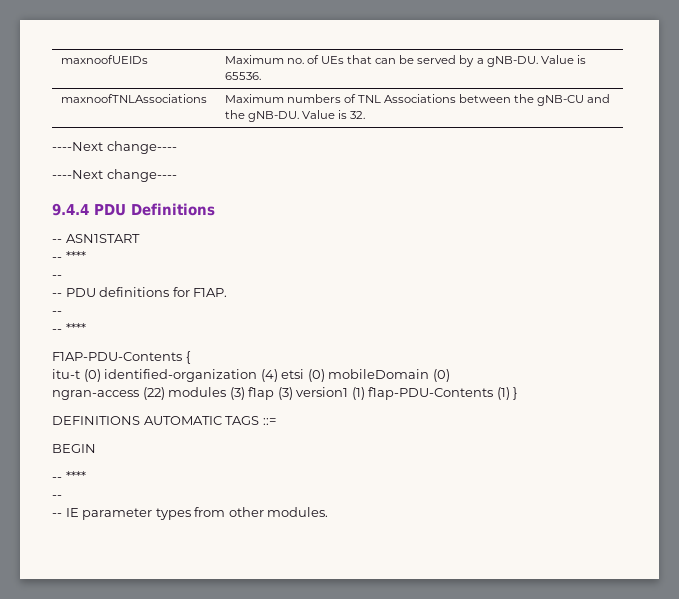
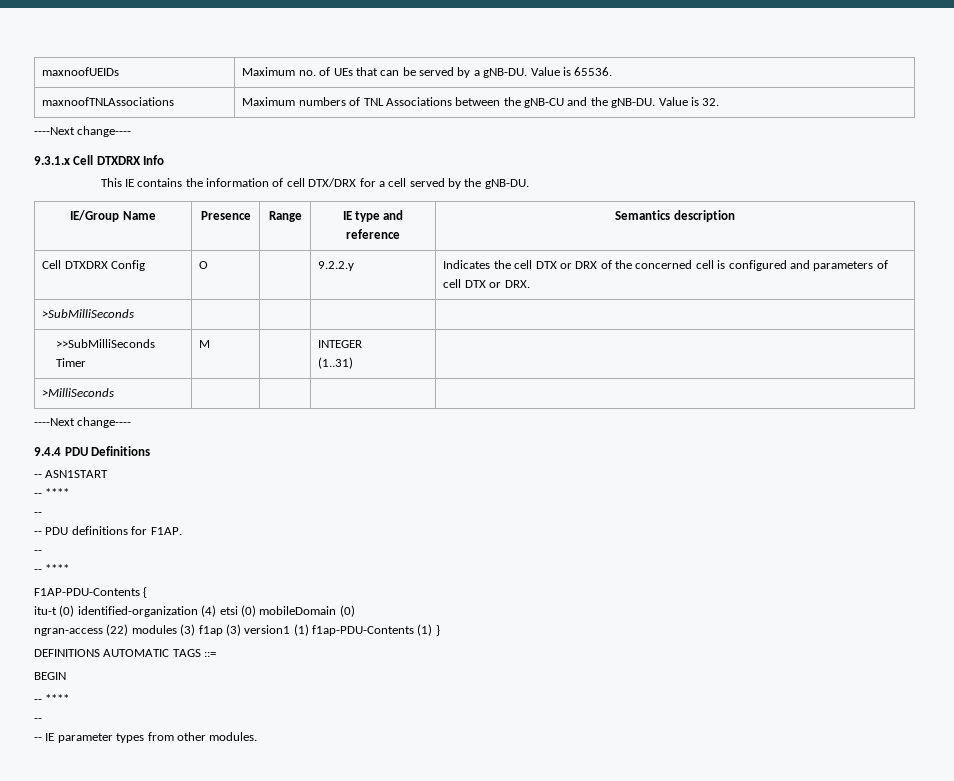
+ 9.3.1.x Cell DTXDRX Info
+ This IE contains the information of cell DTX/DRX for a cell served by the gNB-DU.
+ IE/Group Name | Presence | Range | IE type and reference | Semantics description
+ Cell DTXDRX Config | O | | 9.2.2.y | Indicates the cell DTX or DRX of the concerned cell is configured and parameters of cell DTX or DRX.
+ >SubMilliSeconds | | | |
+ >>SubMilliSeconds Timer | M | | INTEGER
+ (1..31) |
+ >MilliSeconds | | | |

